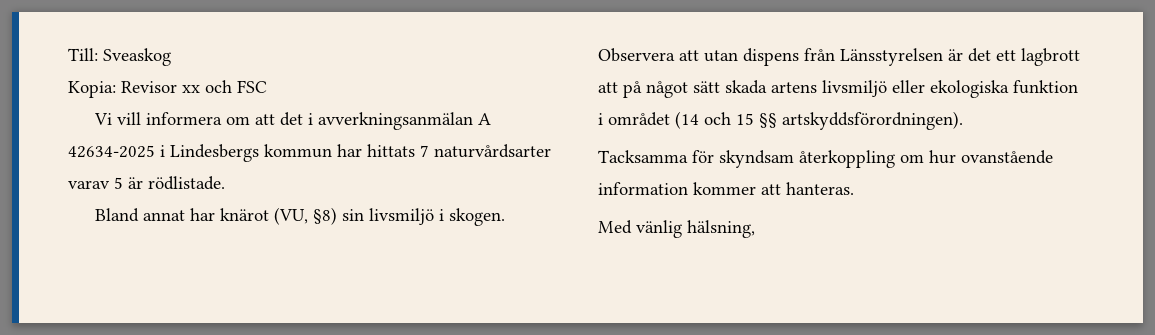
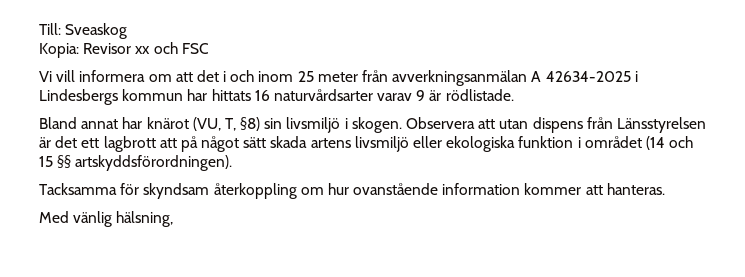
- Vi vill informera om att det i avverkningsanmälan A 42634-2025 i Lindesbergs kommun har hittats 7 naturvårdsarter varav 5 är rödlistade.
+ Vi vill informera om att det i och inom 25 meter från avverkningsanmälan A 42634-2025 i Lindesbergs kommun har hittats 16 naturvårdsarter varav 9 är rödlistade.
- Bland annat har knärot (VU, §8) sin livsmiljö i skogen.
+ Bland annat har knärot (VU, T, §8) sin livsmiljö i skogen.

